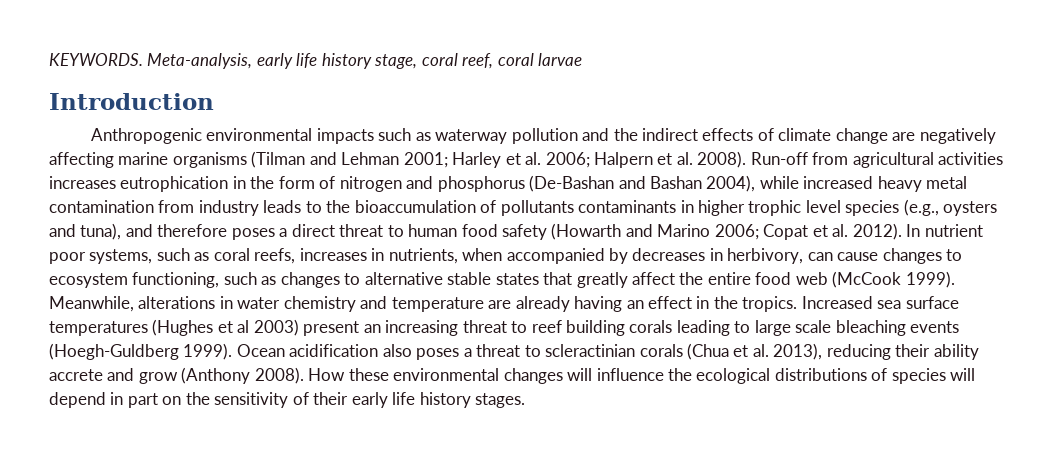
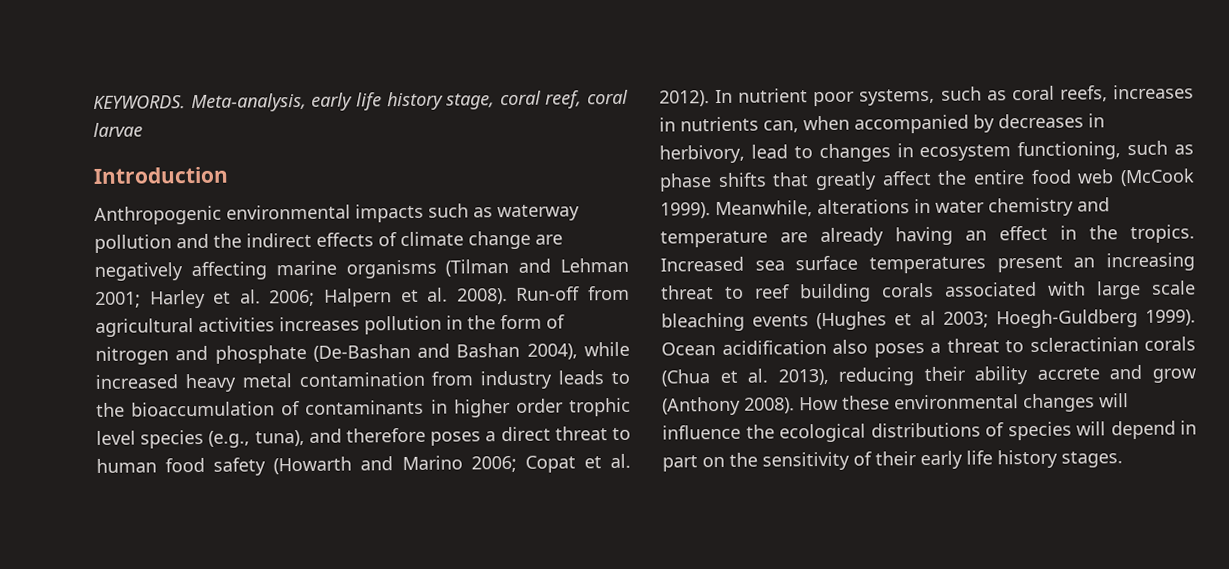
- Run-off from agricultural activities increases eutrophication in the form of nitrogen and phosphorus (De-Bashan and Bashan 2004), while increased heavy metal contamination from industry leads to the bioaccumulation of pollutants contaminants in higher trophic level species (e.g., oysters and tuna), and therefore poses a direct threat to human food safety (Howarth and Marino 2006; Copat et al. 2012).
+ Run-off from agricultural activities increases pollution in the form of nitrogen and phosphate (De-Bashan and Bashan 2004), while increased heavy metal contamination from industry leads to the bioaccumulation of contaminants in higher order trophic level species (e.g., tuna), and therefore poses a direct threat to human food safety (Howarth and Marino 2006; Copat et al. 2012).
- In nutrient poor systems, such as coral reefs, increases in nutrients, when accompanied by decreases in herbivory, can cause changes to ecosystem functioning, such as changes to alternative stable states that greatly affect the entire food web (McCook 1999).
+ In nutrient poor systems, such as coral reefs, increases in nutrients can, when accompanied by decreases in herbivory, lead to changes in ecosystem functioning, such as phase shifts that greatly affect the entire food web (McCook 1999).
- Increased sea surface temperatures (Hughes et al 2003) present an increasing threat to reef building corals leading to large scale bleaching events (Hoegh-Guldberg 1999).
+ Increased sea surface temperatures present an increasing threat to reef building corals associated with large scale bleaching events (Hughes et al 2003; Hoegh-Guldberg 1999).

